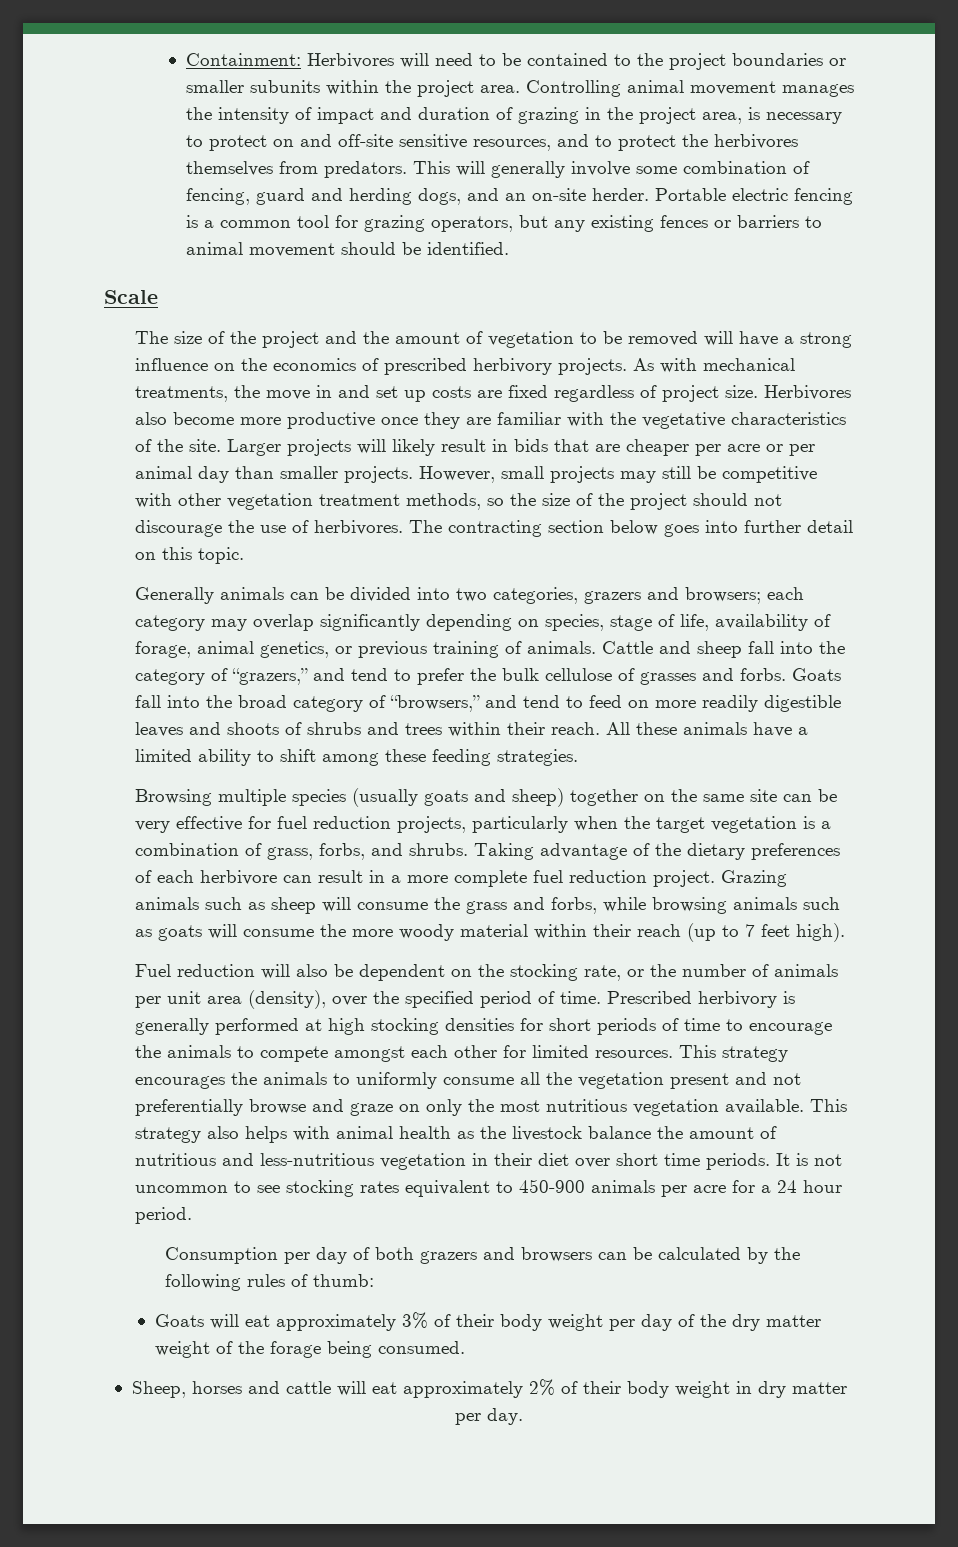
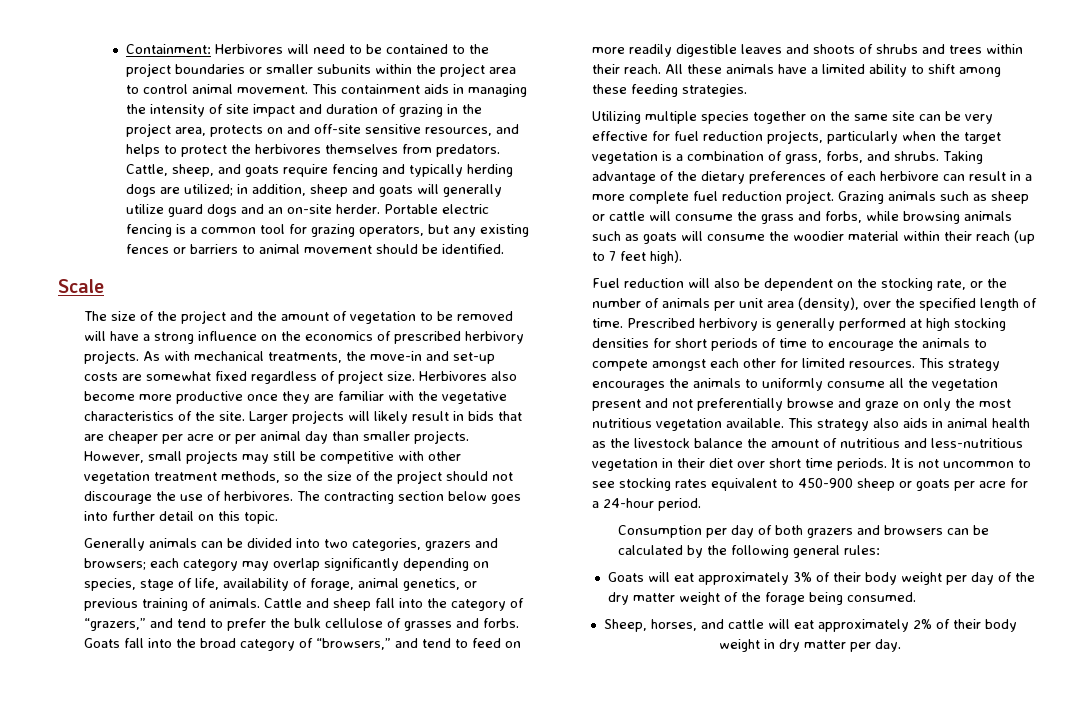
- Containment: Herbivores will need to be contained to the project boundaries or smaller subunits within the project area. Controlling animal movement manages the intensity of impact and duration of grazing in the project area, is necessary to protect on and off-site sensitive resources, and to protect the herbivores themselves from predators.
+ Containment: Herbivores will need to be contained to the project boundaries or smaller subunits within the project area to control animal movement. This containment aids in managing the intensity of site impact and duration of grazing in the project area, protects on and off-site sensitive resources, and helps to protect the herbivores themselves from predators.
- This will generally involve some combination of fencing, guard and herding dogs, and an on-site herder.
+ Cattle, sheep, and goats require fencing and typically herding dogs are utilized; in addition, sheep and goats will generally utilize guard dogs and an on-site herder.
- As with mechanical treatments, the move in and set up costs are fixed regardless of project size.
+ As with mechanical treatments, the move-in and set-up costs are somewhat fixed regardless of project size.
- Browsing multiple species (usually goats and sheep) together on the same site can be very effective for fuel reduction projects, particularly when the target vegetation is a combination of grass, forbs, and shrubs.
+ Utilizing multiple species together on the same site can be very effective for fuel reduction projects, particularly when the target vegetation is a combination of grass, forbs, and shrubs.
- Grazing animals such as sheep will consume the grass and forbs, while browsing animals such as goats will consume the more woody material within their reach (up to 7 feet high).
+ Grazing animals such as sheep or cattle will consume the grass and forbs, while browsing animals such as goats will consume the woodier material within their reach (up to 7 feet high).
- Fuel reduction will also be dependent on the stocking rate, or the number of animals per unit area (density), over the specified period of time.
+ Fuel reduction will also be dependent on the stocking rate, or the number of animals per unit area (density), over the specified length of time.
- This strategy also helps with animal health as the livestock balance the amount of nutritious and less-nutritious vegetation in their diet over short time periods.
+ This strategy also aids in animal health as the livestock balance the amount of nutritious and less-nutritious vegetation in their diet over short time periods.
- It is not uncommon to see stocking rates equivalent to 450-900 animals per acre for a 24 hour period.
+ It is not uncommon to see stocking rates equivalent to 450-900 sheep or goats per acre for a 24-hour period.
- Consumption per day of both grazers and browsers can be calculated by the following rules of thumb:
+ Consumption per day of both grazers and browsers can be calculated by the following general rules:
- Sheep, horses and cattle will eat approximately 2% of their body weight in dry matter per day.
+ Sheep, horses, and cattle will eat approximately 2% of their body weight in dry matter per day.

